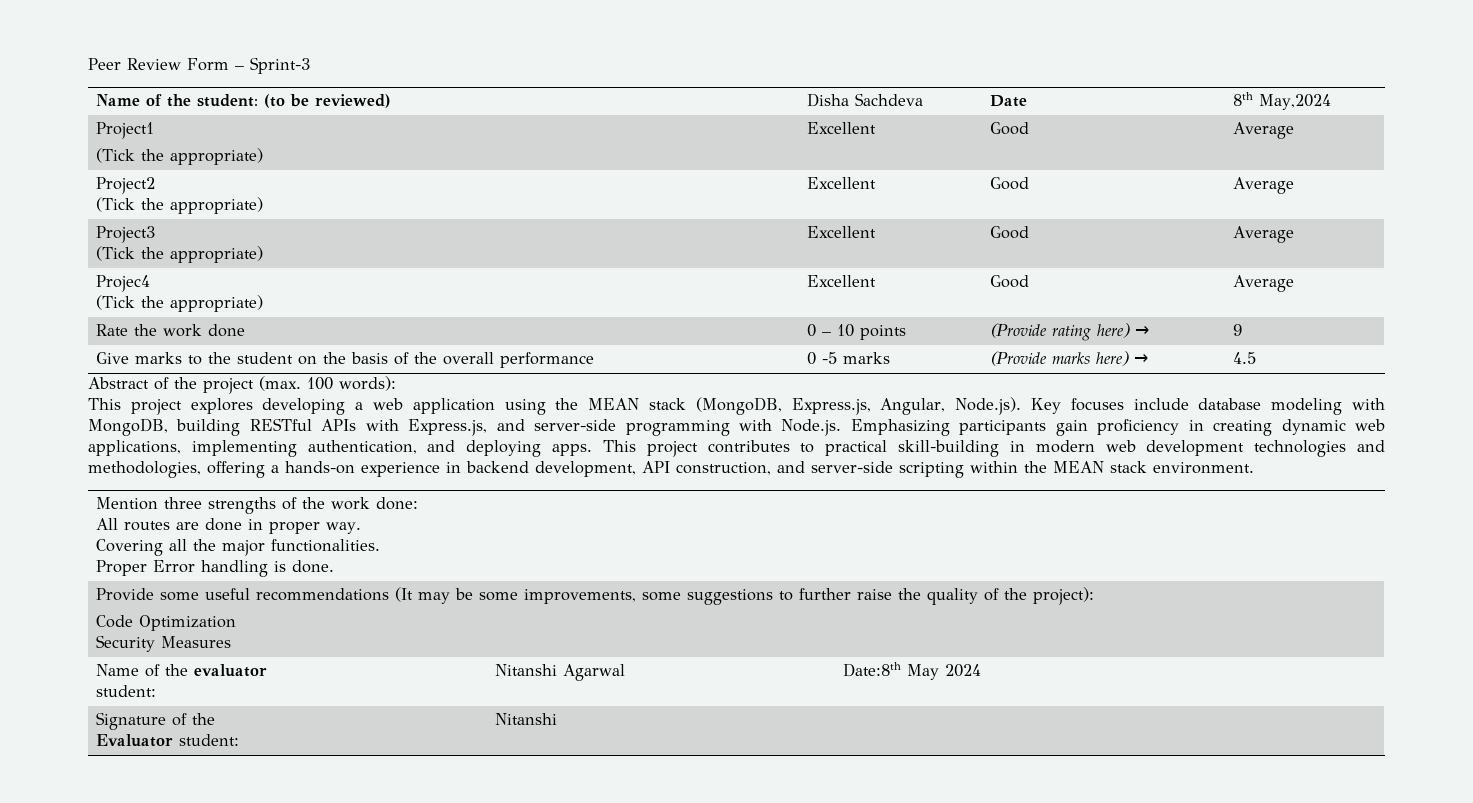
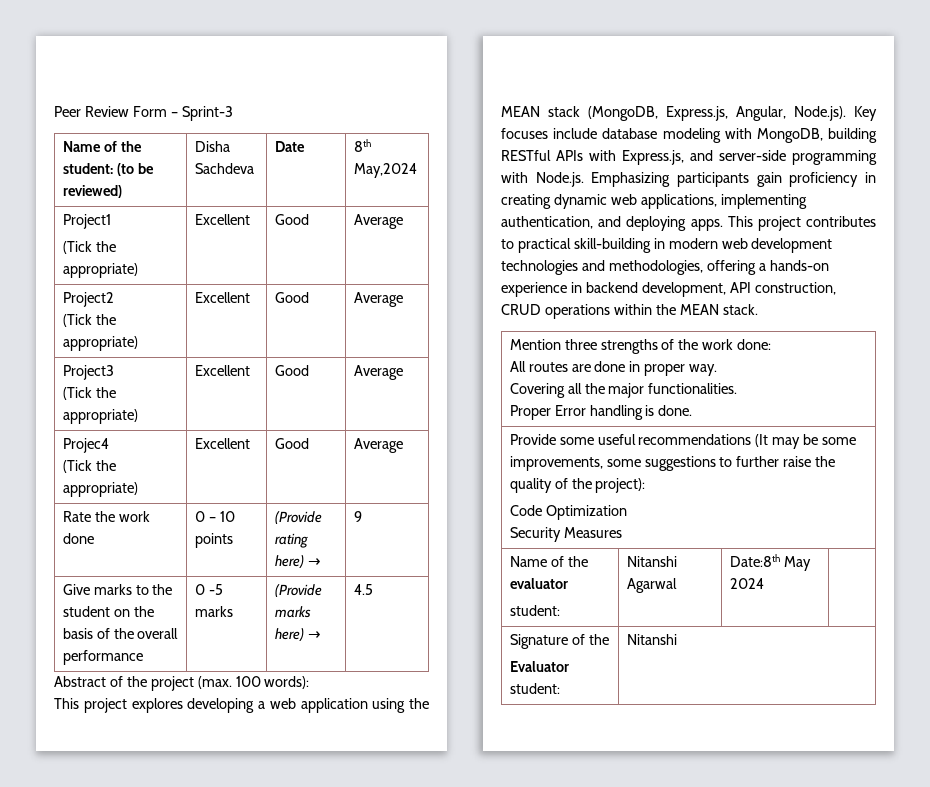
- This project contributes to practical skill-building in modern web development technologies and methodologies, offering a hands-on experience in backend development, API construction, and server-side scripting within the MEAN stack environment.
+ This project contributes to practical skill-building in modern web development technologies and methodologies, offering a hands-on experience in backend development, API construction, CRUD operations within the MEAN stack.

